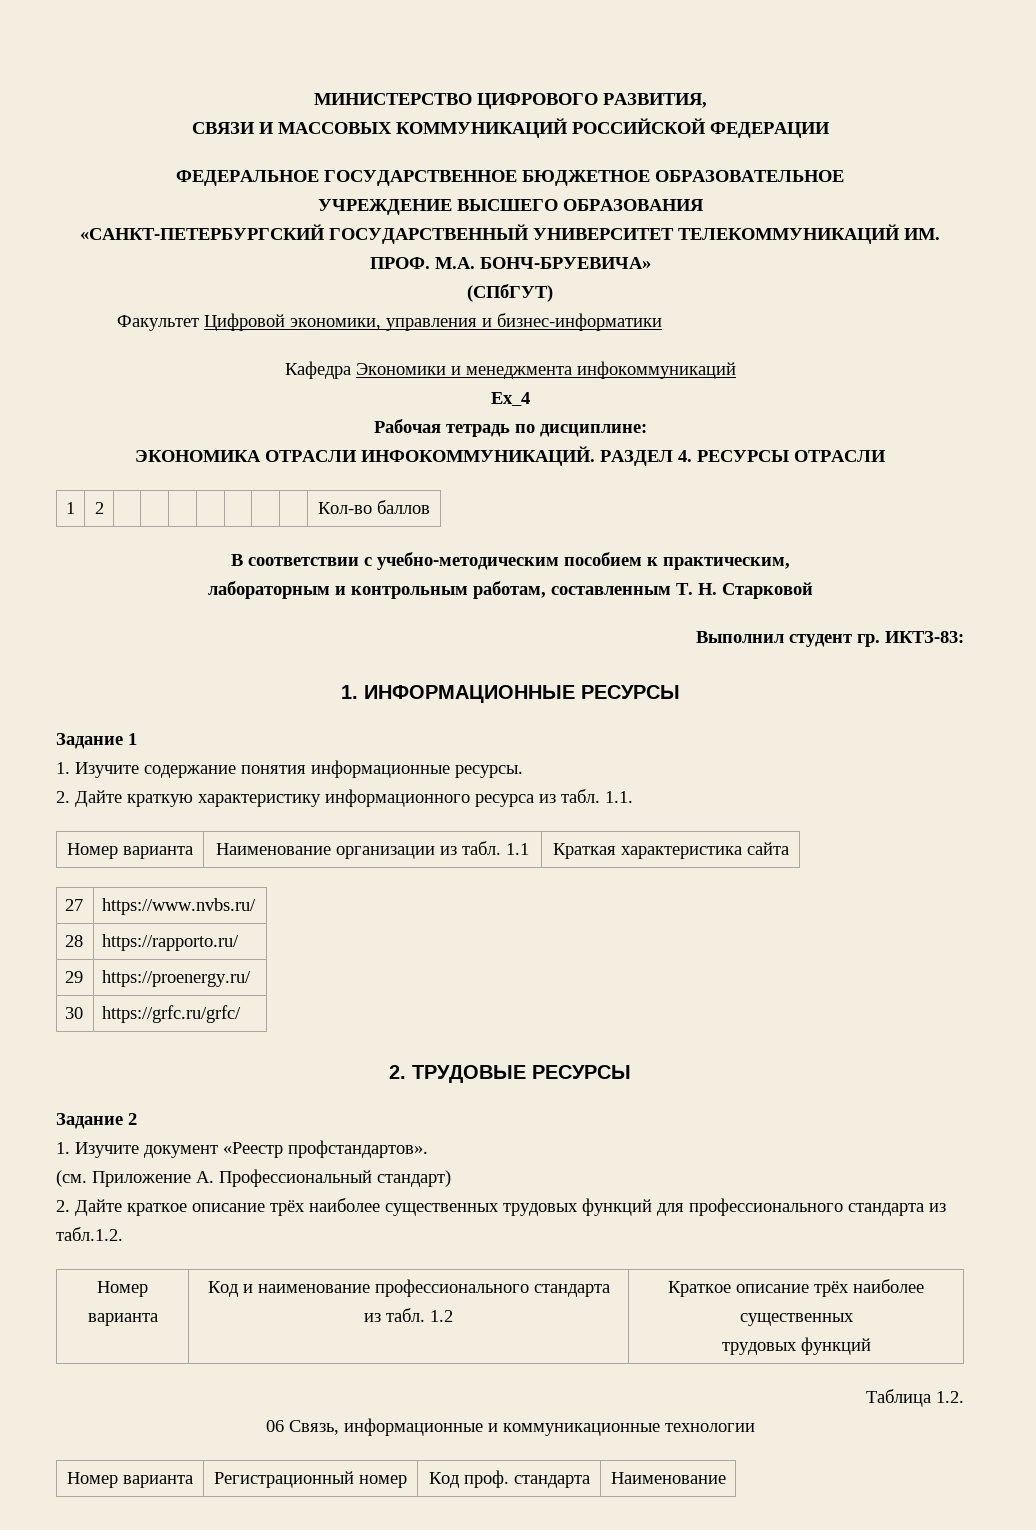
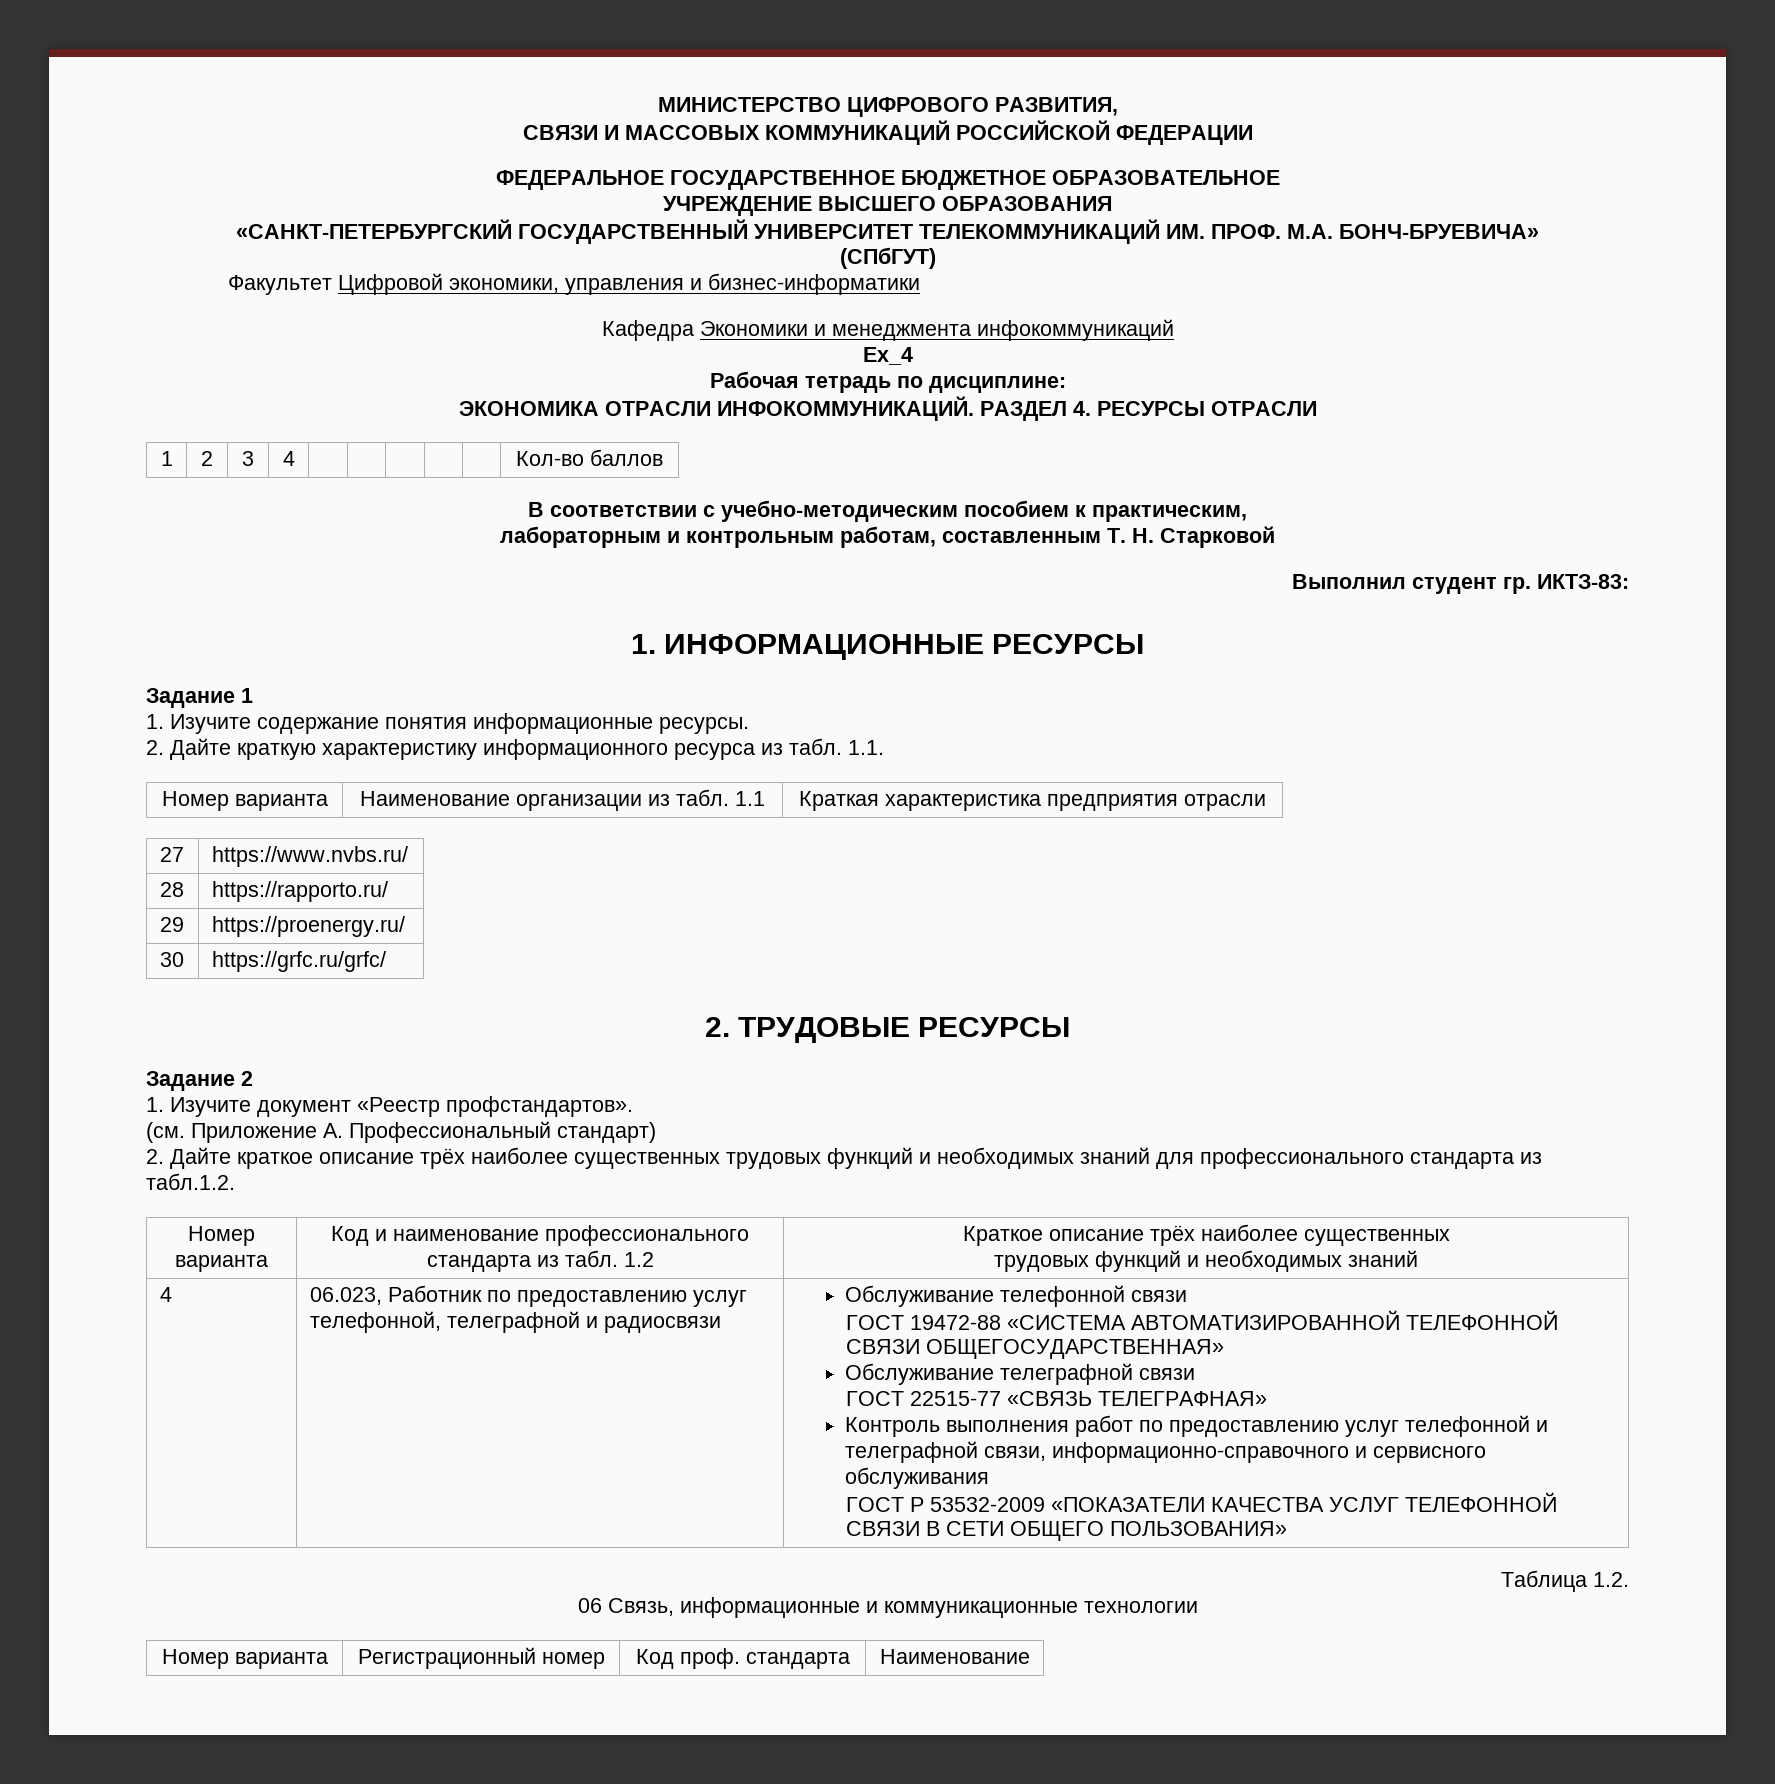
- 1 | 2 | | | | | | | | Кол-во баллов
+ 1 | 2 | 3 | 4 | | | | | | Кол-во баллов
- Номер варианта | Наименование организации из табл. 1.1 | Краткая характеристика сайта
+ Номер варианта | Наименование организации из табл. 1.1 | Краткая характеристика предприятия отрасли
- 2. Дайте краткое описание трёх наиболее существенных трудовых функций для профессионального стандарта из табл.1.2.
+ 2. Дайте краткое описание трёх наиболее существенных трудовых функций и необходимых знаний для профессионального стандарта из табл.1.2.
  Номер варианта | Код и наименование профессионального стандарта из табл. 1.2 | Краткое описание трёх наиболее существенных
- трудовых функций
+ трудовых функций и необходимых знаний
+ 4 | 06.023, Работник по предоставлению услуг телефонной, телеграфной и радиосвязи | Обслуживание телефонной связи
+ ГОСТ 19472-88 «СИСТЕМА АВТОМАТИЗИРОВАННОЙ ТЕЛЕФОННОЙ СВЯЗИ ОБЩЕГОСУДАРСТВЕННАЯ»
+ Обслуживание телеграфной связи
+ ГОСТ 22515-77 «СВЯЗЬ ТЕЛЕГРАФНАЯ»
+ Контроль выполнения работ по предоставлению услуг телефонной и телеграфной связи, информационно-справочного и сервисного обслуживания
+ ГОСТ Р 53532-2009 «ПОКАЗАТЕЛИ КАЧЕСТВА УСЛУГ ТЕЛЕФОННОЙ СВЯЗИ В СЕТИ ОБЩЕГО ПОЛЬЗОВАНИЯ»

